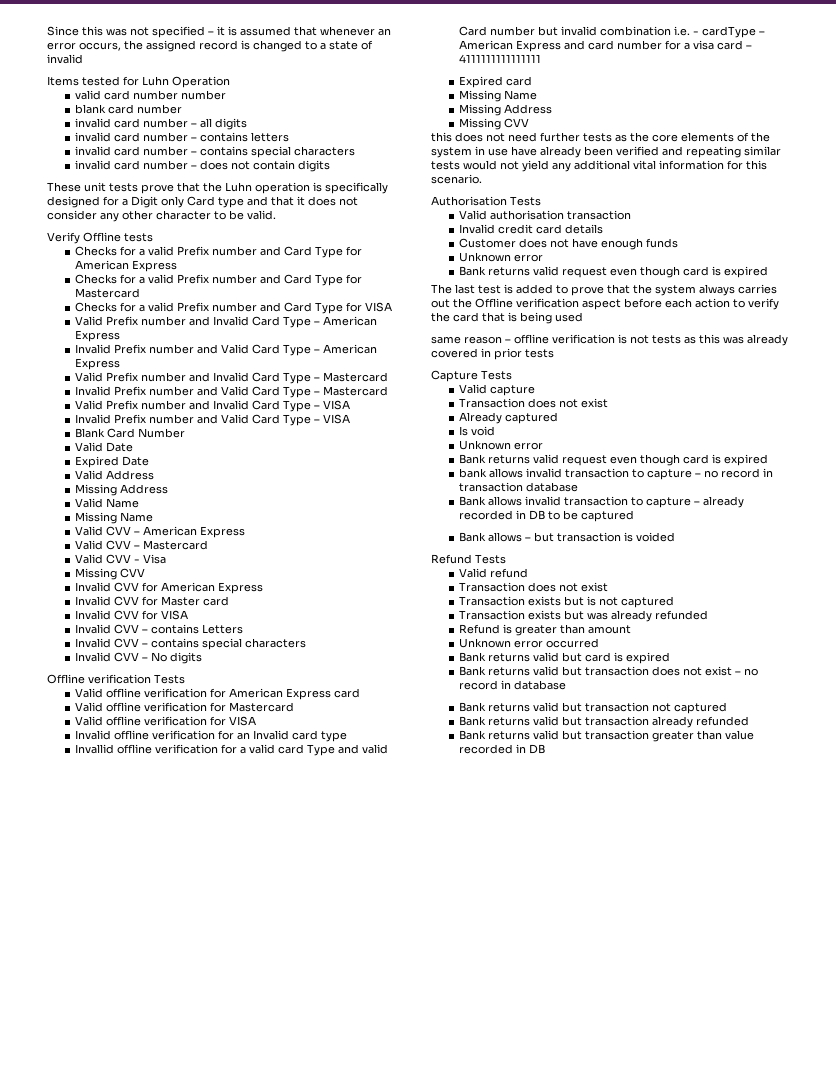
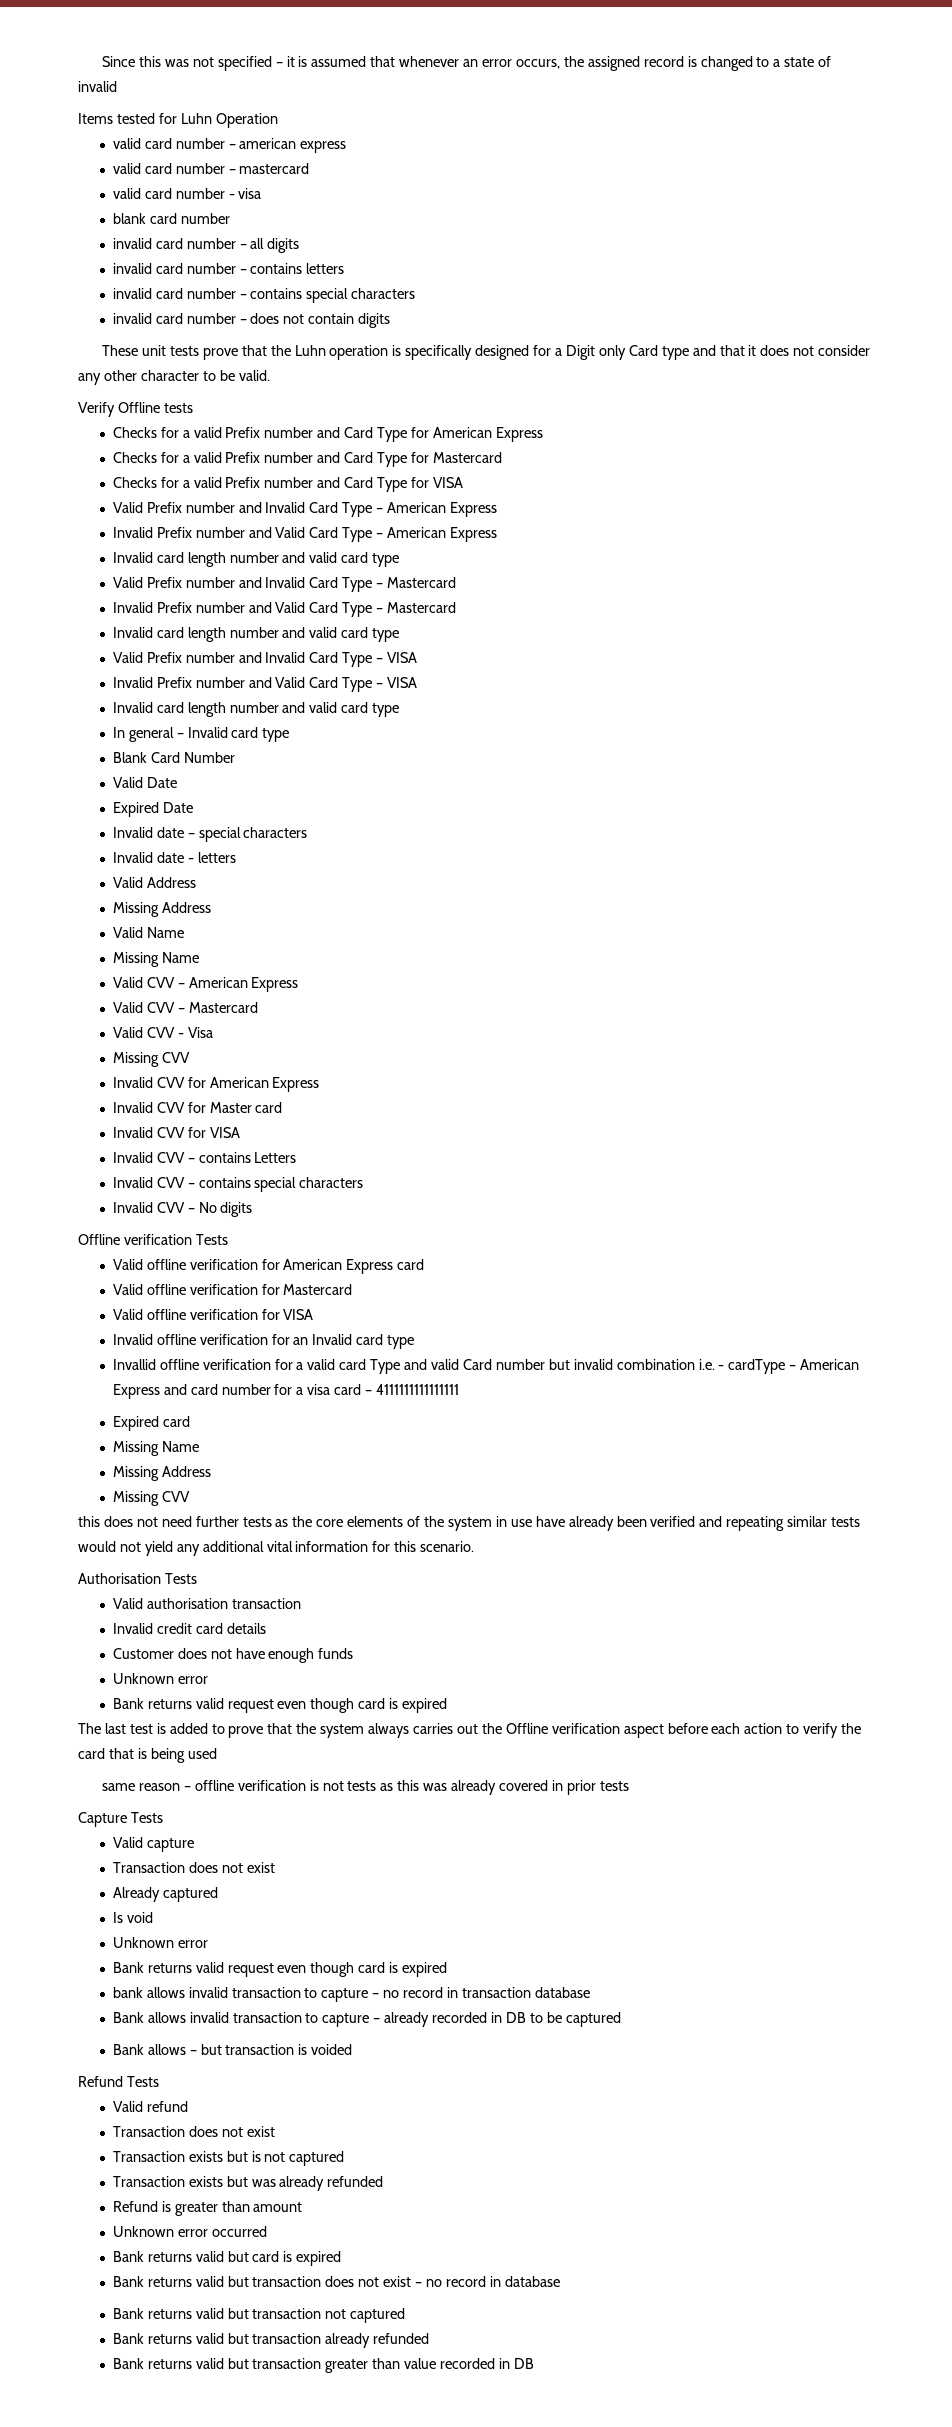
- valid card number number
+ valid card number – american express
+ valid card number – mastercard
+ valid card number - visa
  Invalid Prefix number and Valid Card Type – American Express
+ Invalid card length number and valid card type
  Invalid Prefix number and Valid Card Type – Mastercard
+ Invalid card length number and valid card type
  Invalid Prefix number and Valid Card Type – VISA
+ Invalid card length number and valid card type
+ In general – Invalid card type
+ Invalid date – special characters
+ Invalid date - letters

